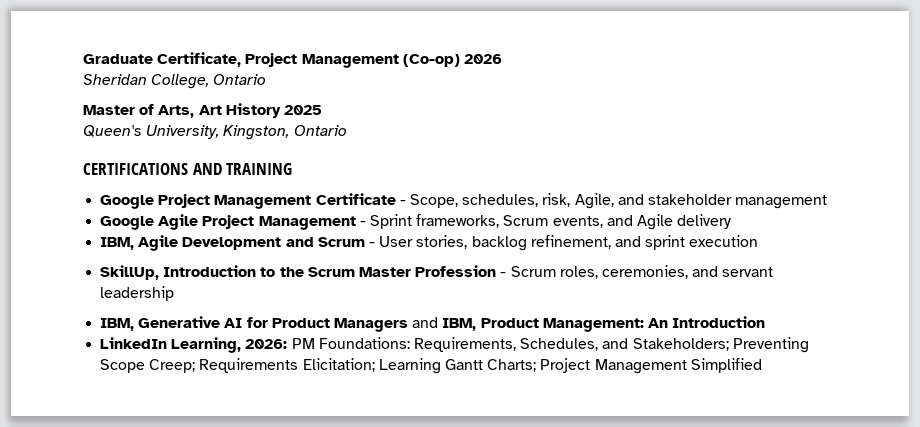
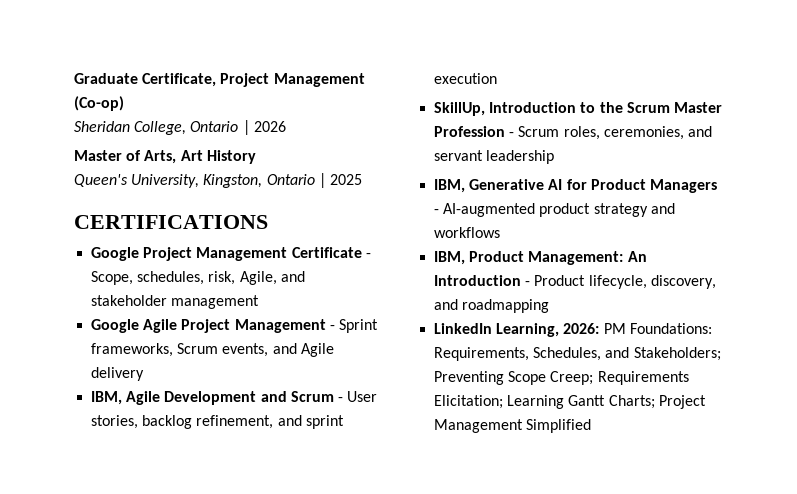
- Graduate Certificate, Project Management (Co-op) 2026
+ Graduate Certificate, Project Management (Co-op)
- Sheridan College, Ontario
+ Sheridan College, Ontario | 2026
- Master of Arts, Art History 2025
+ Master of Arts, Art History
- Queen's University, Kingston, Ontario
+ Queen's University, Kingston, Ontario | 2025
- CERTIFICATIONS AND TRAINING
+ CERTIFICATIONS
- IBM, Generative AI for Product Managers and IBM, Product Management: An Introduction
+ IBM, Generative AI for Product Managers - AI-augmented product strategy and workflows
+ IBM, Product Management: An Introduction - Product lifecycle, discovery, and roadmapping

